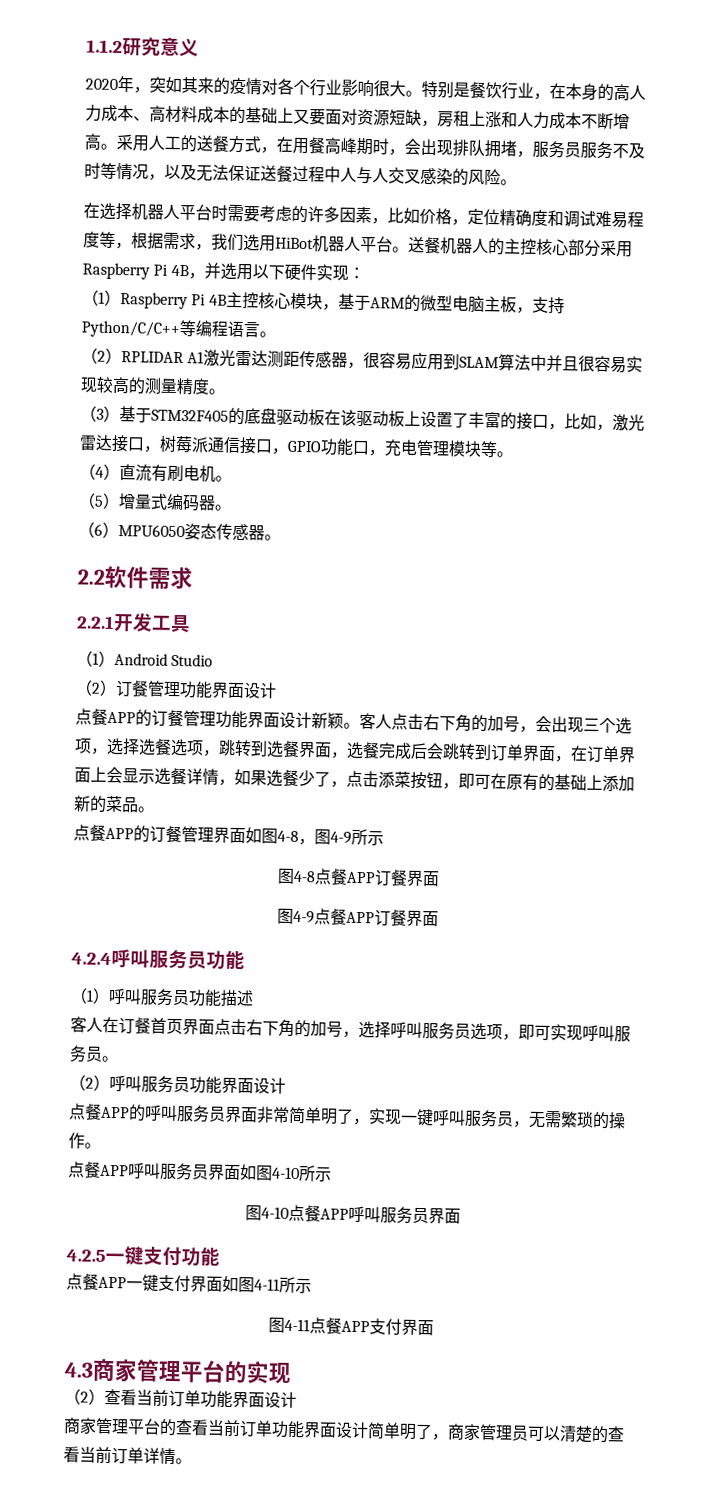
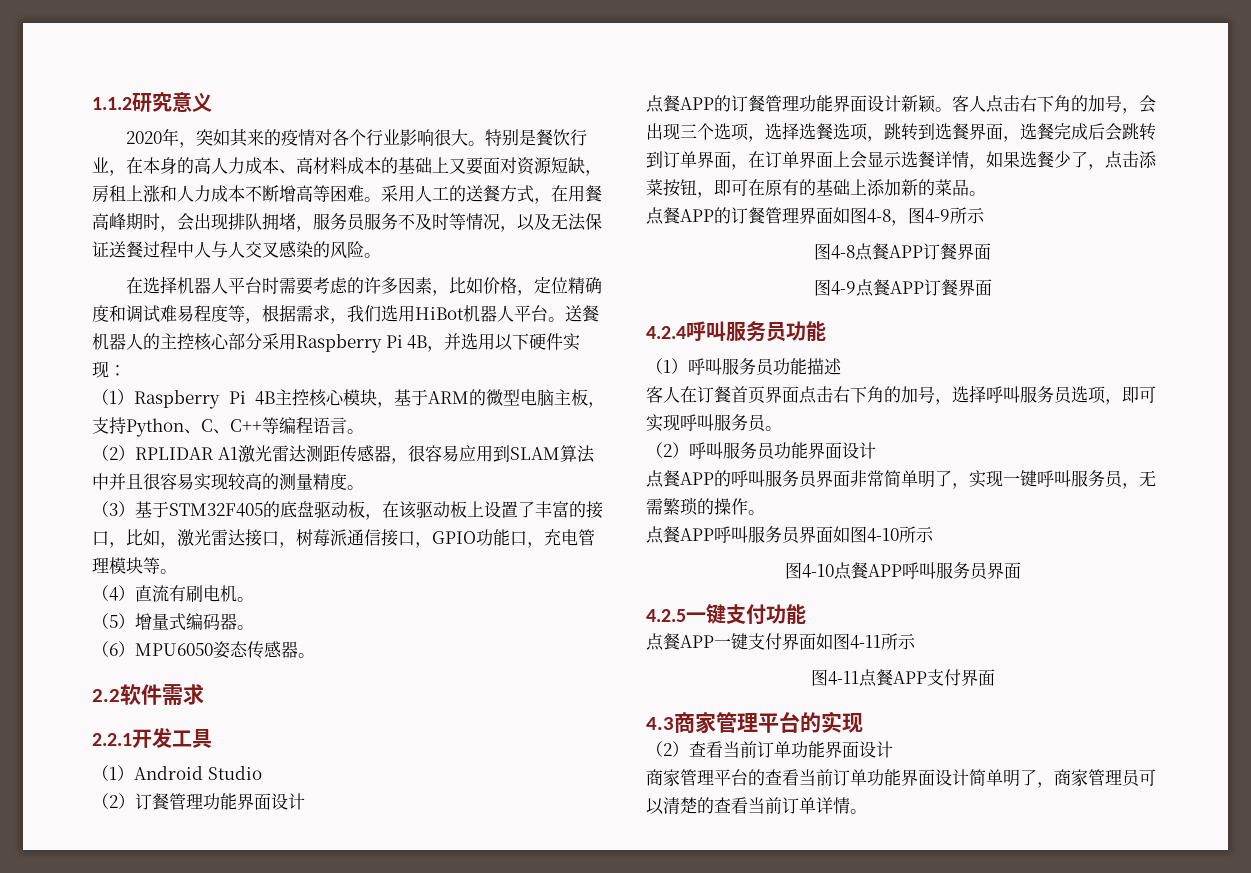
- 特别是餐饮行业，在本身的高人力成本、高材料成本的基础上又要面对资源短缺，房租上涨和人力成本不断增高。
+ 特别是餐饮行业，在本身的高人力成本、高材料成本的基础上又要面对资源短缺，房租上涨和人力成本不断增高等困难。
- （1）Raspberry Pi 4B主控核心模块，基于ARM的微型电脑主板，支持Python/C/C++等编程语言。
+ （1）Raspberry Pi 4B主控核心模块，基于ARM的微型电脑主板，支持Python、C、C++等编程语言。
- （3）基于STM32F405的底盘驱动板在该驱动板上设置了丰富的接口，比如，激光雷达接口，树莓派通信接口，GPIO功能口，充电管理模块等。
+ （3）基于STM32F405的底盘驱动板，在该驱动板上设置了丰富的接口，比如，激光雷达接口，树莓派通信接口，GPIO功能口，充电管理模块等。

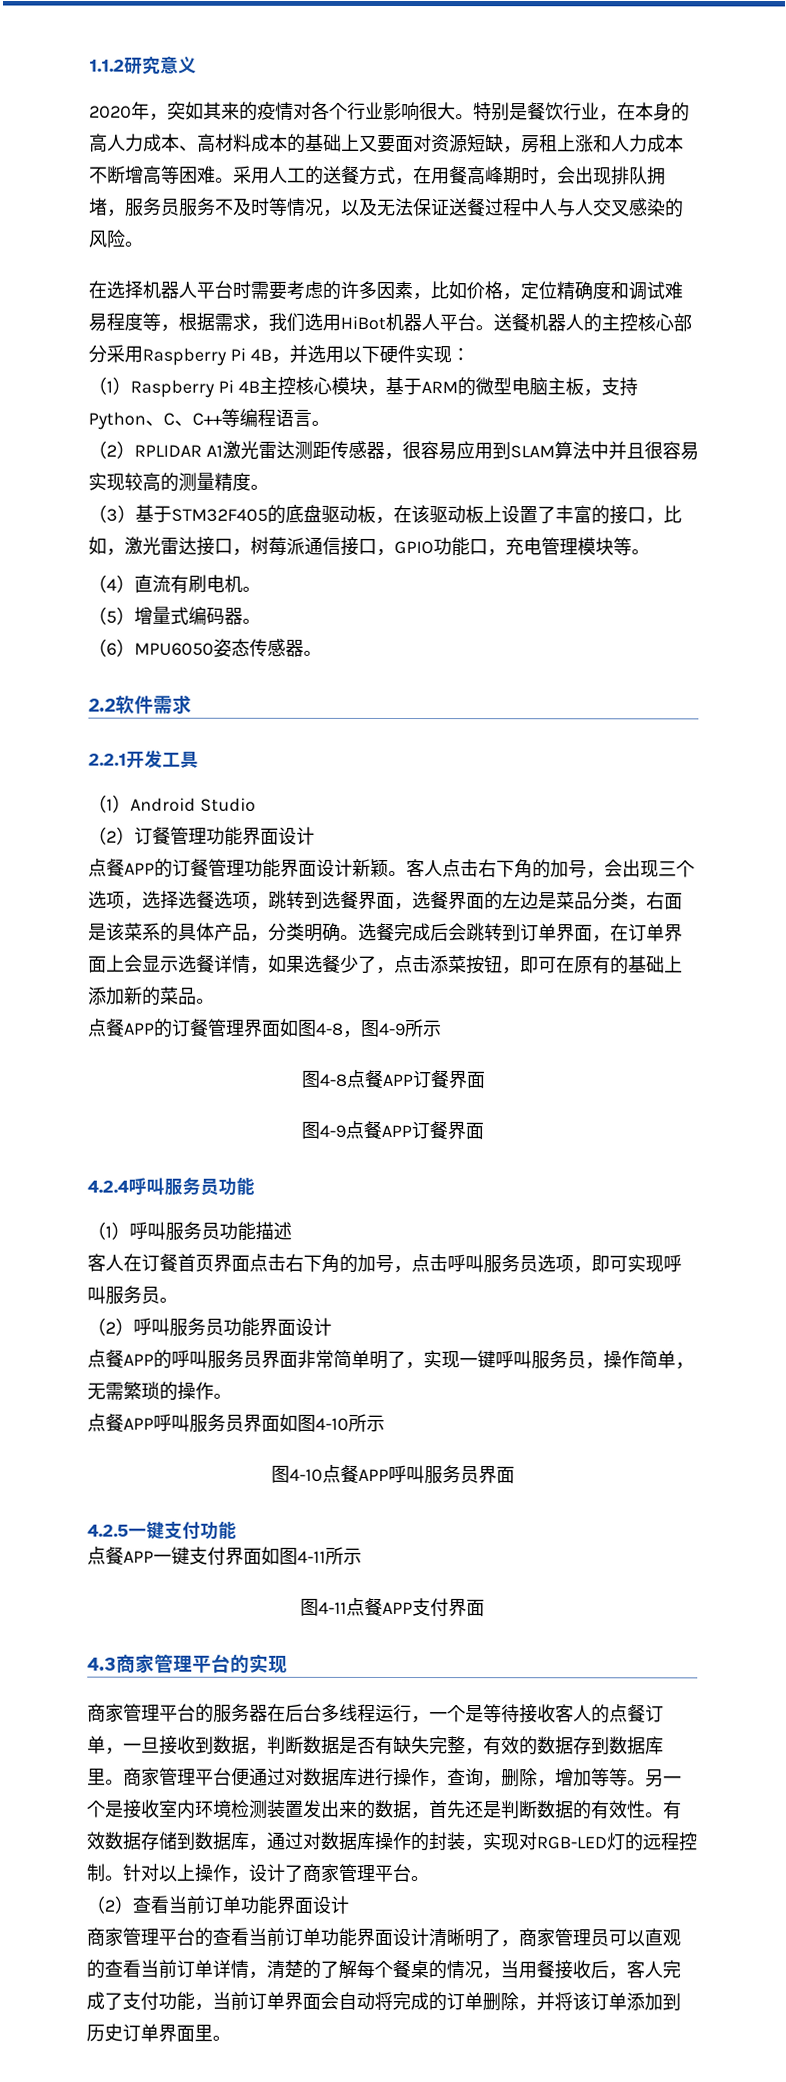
- 客人点击右下角的加号，会出现三个选项，选择选餐选项，跳转到选餐界面，选餐完成后会跳转到订单界面，在订单界面上会显示选餐详情，如果选餐少了，点击添菜按钮，即可在原有的基础上添加新的菜品。
+ 客人点击右下角的加号，会出现三个选项，选择选餐选项，跳转到选餐界面，选餐界面的左边是菜品分类，右面是该菜系的具体产品，分类明确。选餐完成后会跳转到订单界面，在订单界面上会显示选餐详情，如果选餐少了，点击添菜按钮，即可在原有的基础上添加新的菜品。
- 客人在订餐首页界面点击右下角的加号，选择呼叫服务员选项，即可实现呼叫服务员。
+ 客人在订餐首页界面点击右下角的加号，点击呼叫服务员选项，即可实现呼叫服务员。
- 点餐APP的呼叫服务员界面非常简单明了，实现一键呼叫服务员，无需繁琐的操作。
+ 点餐APP的呼叫服务员界面非常简单明了，实现一键呼叫服务员，操作简单，无需繁琐的操作。
+ 商家管理平台的服务器在后台多线程运行，一个是等待接收客人的点餐订单，一旦接收到数据，判断数据是否有缺失完整，有效的数据存到数据库里。商家管理平台便通过对数据库进行操作，查询，删除，增加等等。另一个是接收室内环境检测装置发出来的数据，首先还是判断数据的有效性。有效数据存储到数据库，通过对数据库操作的封装，实现对RGB-LED灯的远程控制。针对以上操作，设计了商家管理平台。
- 商家管理平台的查看当前订单功能界面设计简单明了，商家管理员可以清楚的查看当前订单详情。
+ 商家管理平台的查看当前订单功能界面设计清晰明了，商家管理员可以直观的查看当前订单详情，清楚的了解每个餐桌的情况，当用餐接收后，客人完成了支付功能，当前订单界面会自动将完成的订单删除，并将该订单添加到历史订单界面里。

